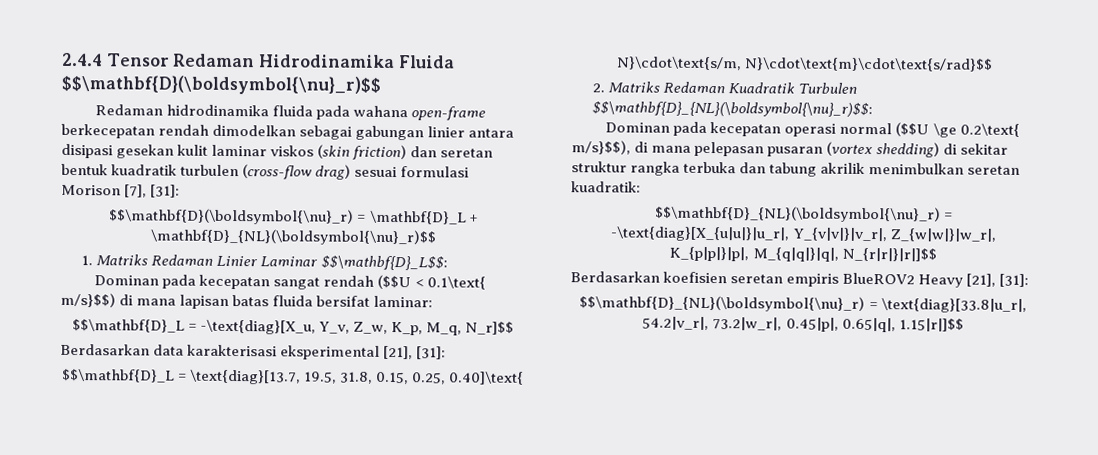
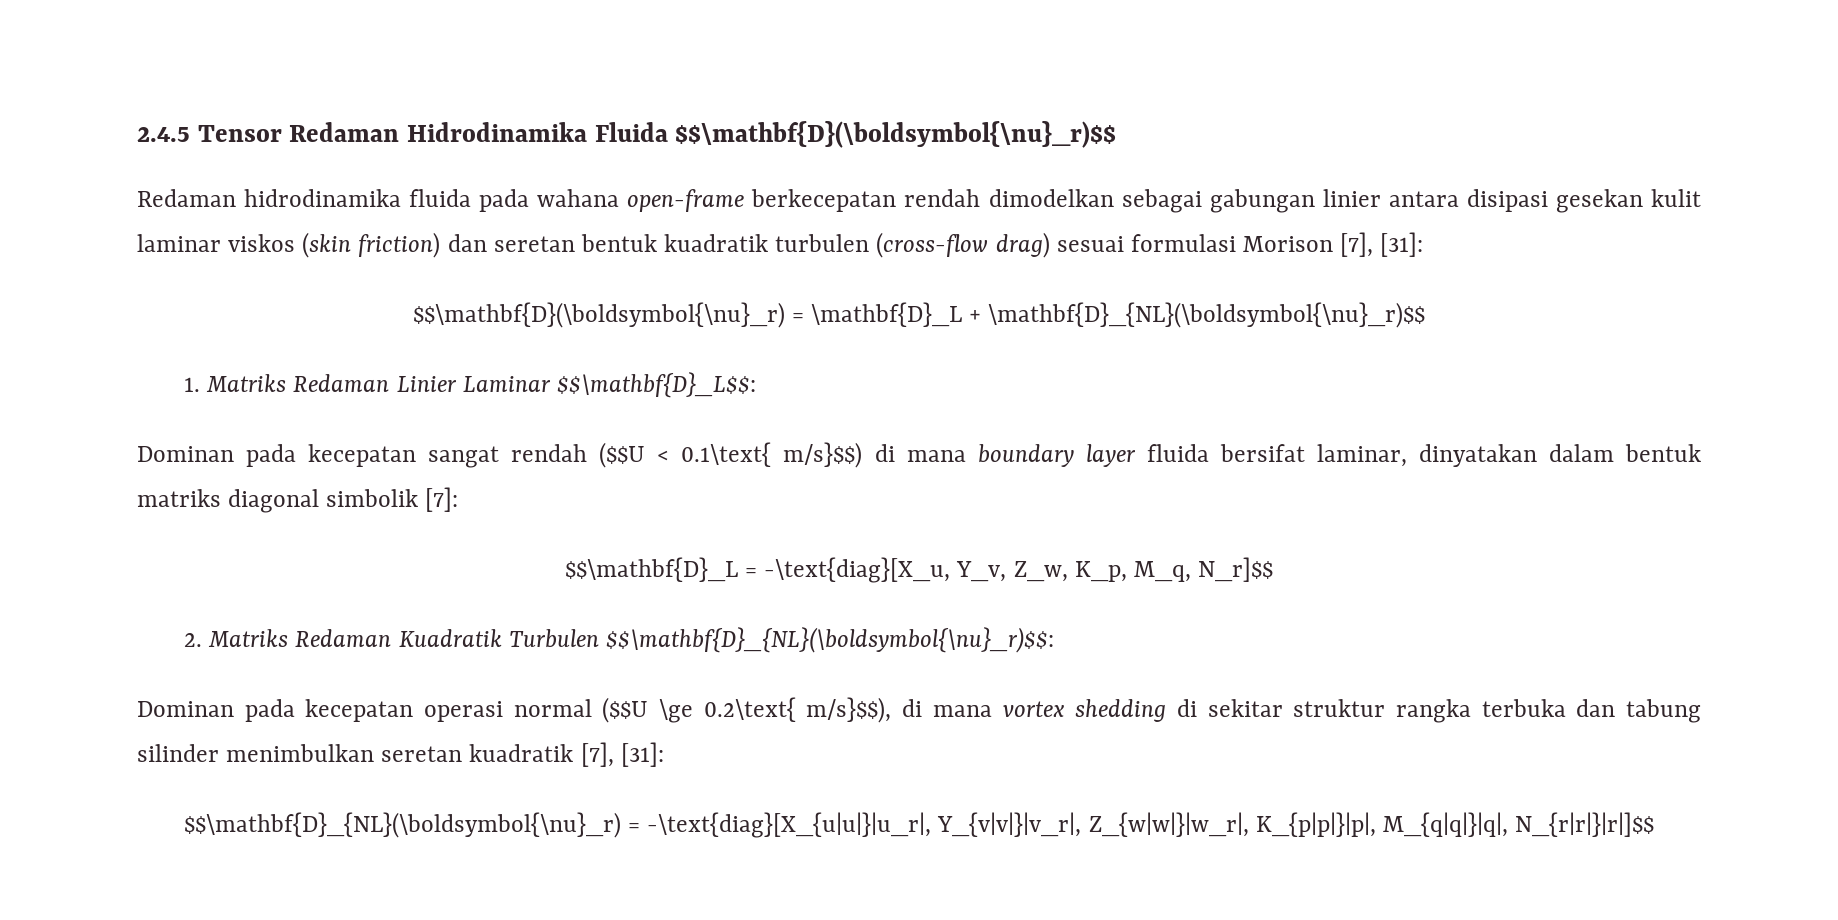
- 2.4.4 Tensor Redaman Hidrodinamika Fluida $$\mathbf{D}(\boldsymbol{\nu}_r)$$
+ 2.4.5 Tensor Redaman Hidrodinamika Fluida $$\mathbf{D}(\boldsymbol{\nu}_r)$$
- Dominan pada kecepatan sangat rendah ($$U < 0.1\text{ m/s}$$) di mana lapisan batas fluida bersifat laminar:
+ Dominan pada kecepatan sangat rendah ($$U < 0.1\text{ m/s}$$) di mana boundary layer fluida bersifat laminar, dinyatakan dalam bentuk matriks diagonal simbolik [7]:
- Berdasarkan data karakterisasi eksperimental [21], [31]:
- $$\mathbf{D}_L = \text{diag}[13.7, 19.5, 31.8, 0.15, 0.25, 0.40]\text{ N}\cdot\text{s/m, N}\cdot\text{m}\cdot\text{s/rad}$$
- Dominan pada kecepatan operasi normal ($$U \ge 0.2\text{ m/s}$$), di mana pelepasan pusaran (vortex shedding) di sekitar struktur rangka terbuka dan tabung akrilik menimbulkan seretan kuadratik:
+ Dominan pada kecepatan operasi normal ($$U \ge 0.2\text{ m/s}$$), di mana vortex shedding di sekitar struktur rangka terbuka dan tabung silinder menimbulkan seretan kuadratik [7], [31]:
- Berdasarkan koefisien seretan empiris BlueROV2 Heavy [21], [31]:
- $$\mathbf{D}_{NL}(\boldsymbol{\nu}_r) = \text{diag}[33.8|u_r|, 54.2|v_r|, 73.2|w_r|, 0.45|p|, 0.65|q|, 1.15|r|]$$

